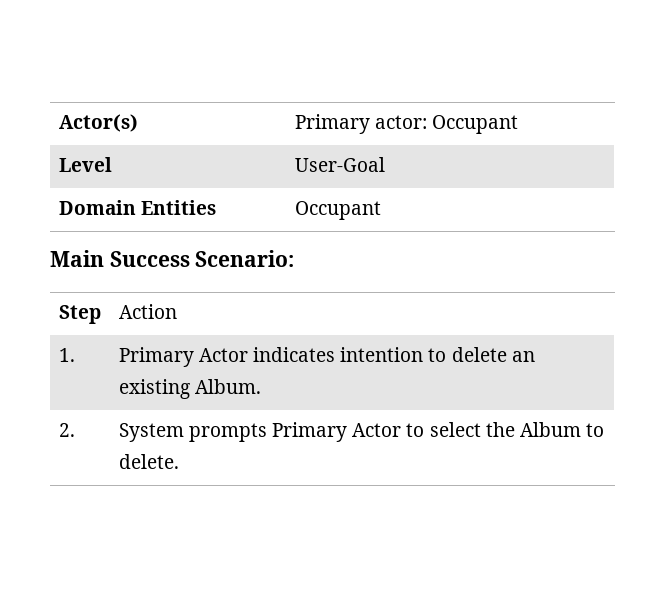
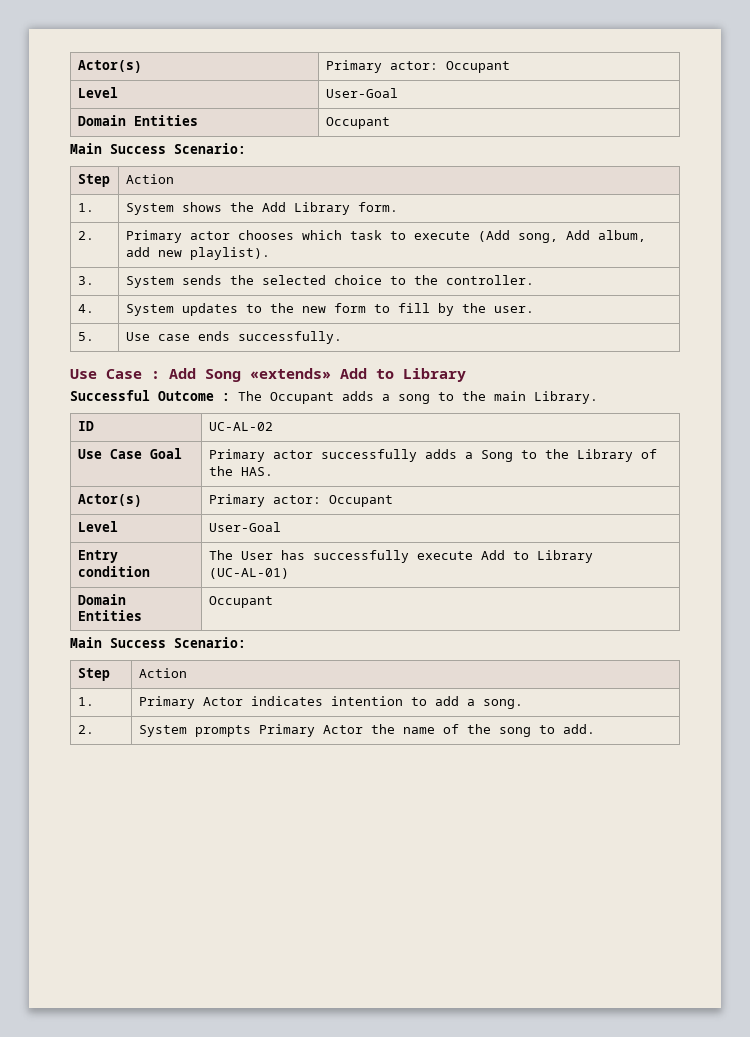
+ 1. | System shows the Add Library form.
+ 2. | Primary actor chooses which task to execute (Add song, Add album, add new playlist).
+ 3. | System sends the selected choice to the controller.
+ 4. | System updates to the new form to fill by the user.
+ 5. | Use case ends successfully.
+ Use Case : Add Song «extends» Add to Library
+ Successful Outcome : The Occupant adds a song to the main Library.
+ ID | UC-AL-02
+ Use Case Goal | Primary actor successfully adds a Song to the Library of the HAS.
+ Actor(s) | Primary actor: Occupant
+ Level | User-Goal
+ Entry condition | The User has successfully execute Add to Library (UC-AL-01)
+ Domain Entities | Occupant
+ Main Success Scenario:
+ Step | Action
- 1. | Primary Actor indicates intention to delete an existing Album.
+ 1. | Primary Actor indicates intention to add a song.
- 2. | System prompts Primary Actor to select the Album to delete.
+ 2. | System prompts Primary Actor the name of the song to add.

